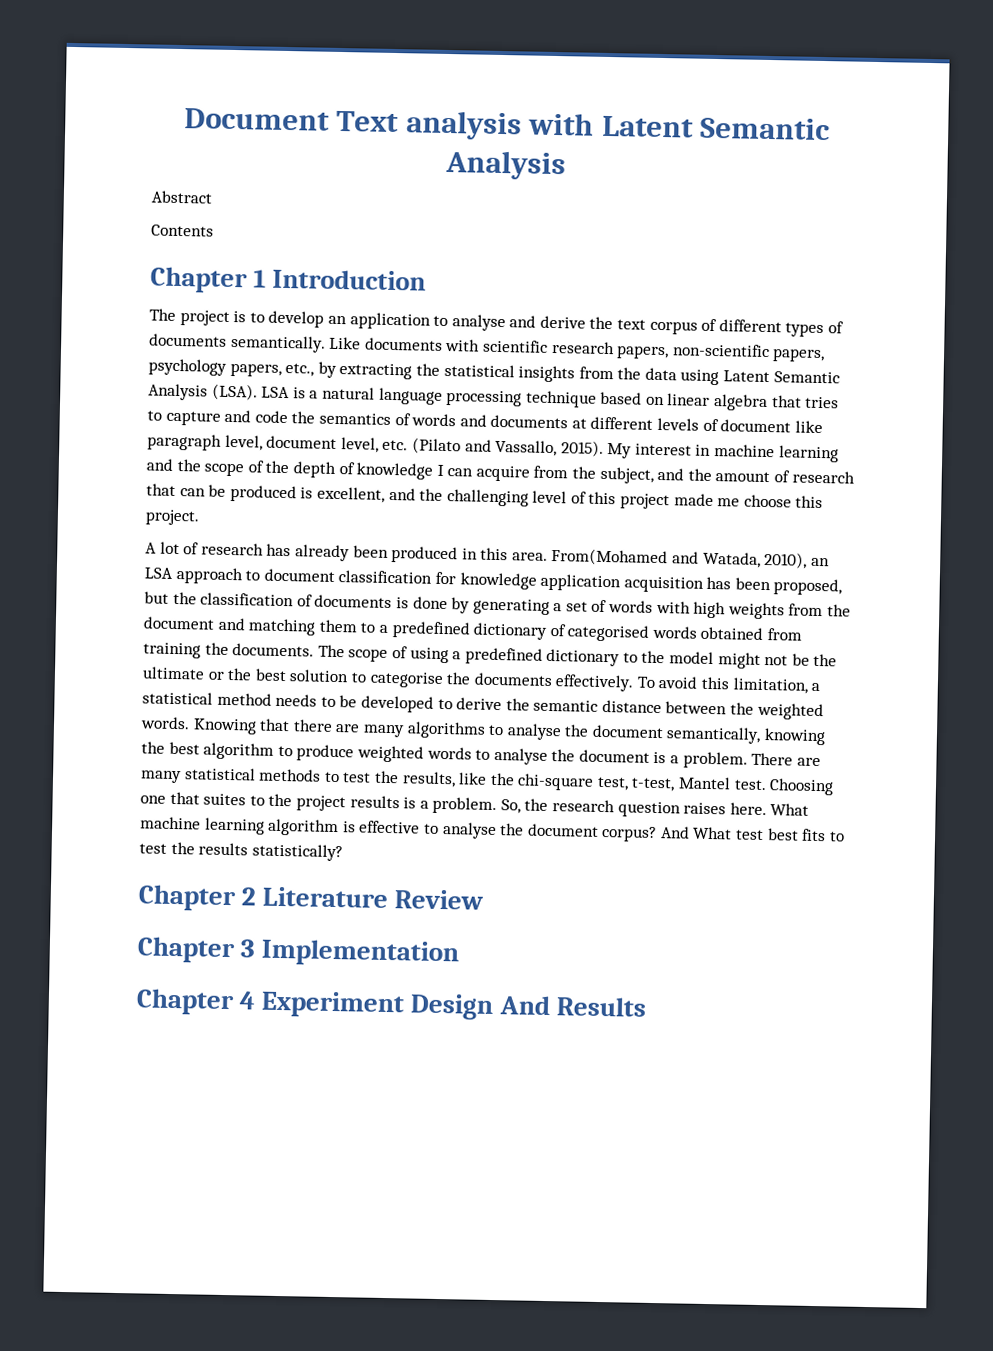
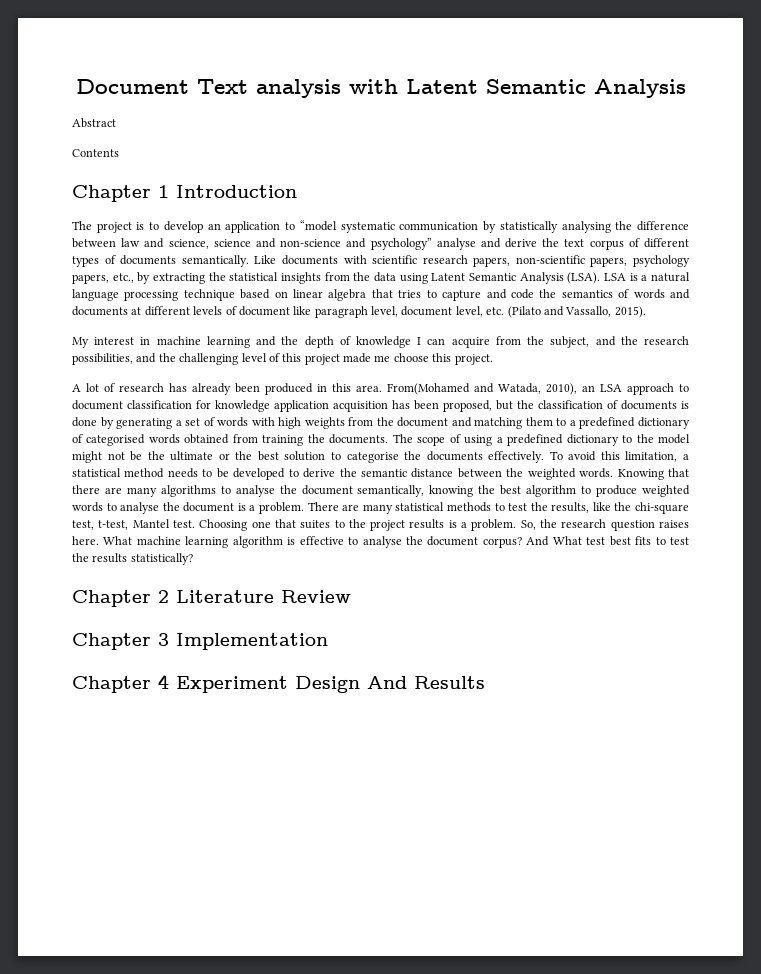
- The project is to develop an application to analyse and derive the text corpus of different types of documents semantically.
+ The project is to develop an application to “model systematic communication by statistically analysing the difference between law and science, science and non-science and psychology” analyse and derive the text corpus of different types of documents semantically.
- LSA is a natural language processing technique based on linear algebra that tries to capture and code the semantics of words and documents at different levels of document like paragraph level, document level, etc. (Pilato and Vassallo, 2015). My interest in machine learning and the scope of the depth of knowledge I can acquire from the subject, and the amount of research that can be produced is excellent, and the challenging level of this project made me choose this project.
+ LSA is a natural language processing technique based on linear algebra that tries to capture and code the semantics of words and documents at different levels of document like paragraph level, document level, etc. (Pilato and Vassallo, 2015).
+ My interest in machine learning and the depth of knowledge I can acquire from the subject, and the research possibilities, and the challenging level of this project made me choose this project.

